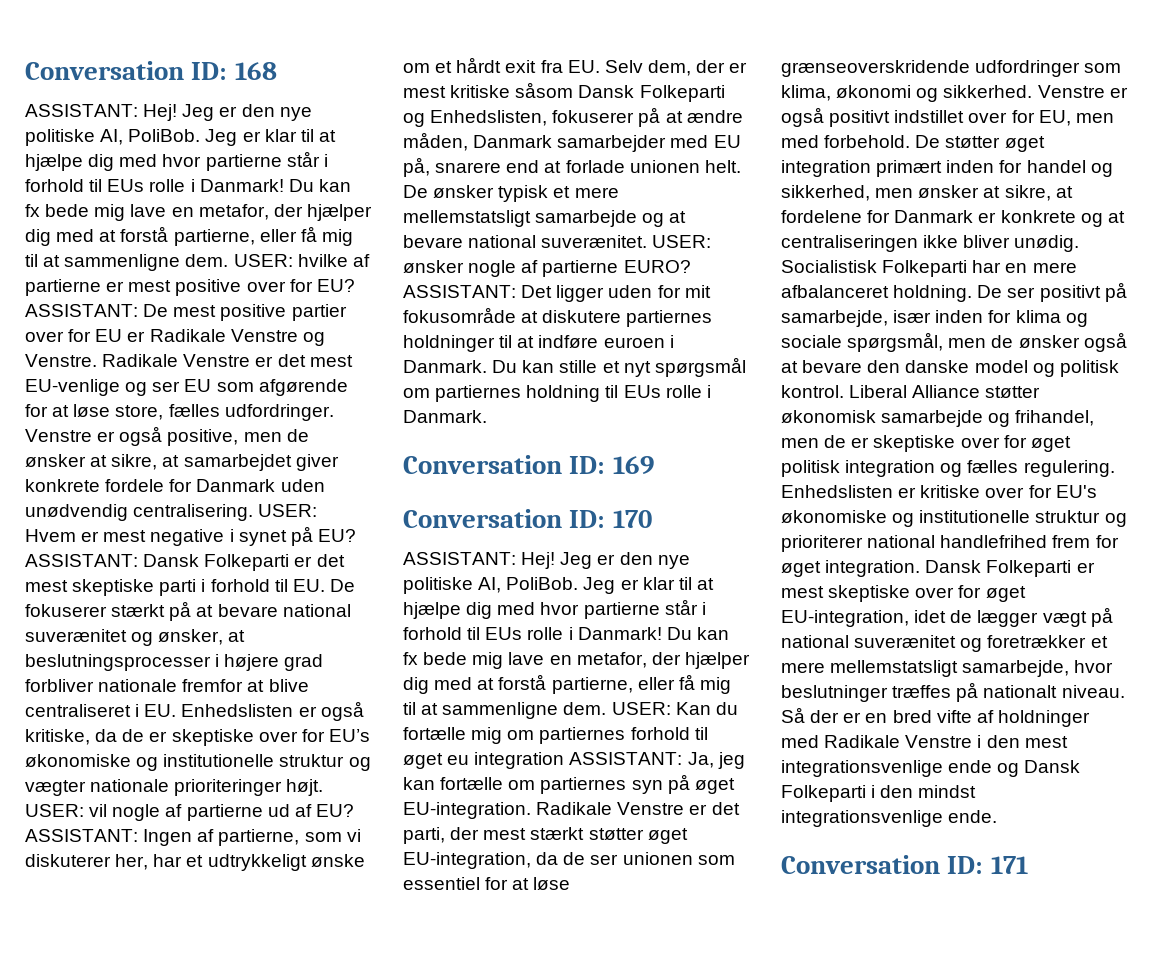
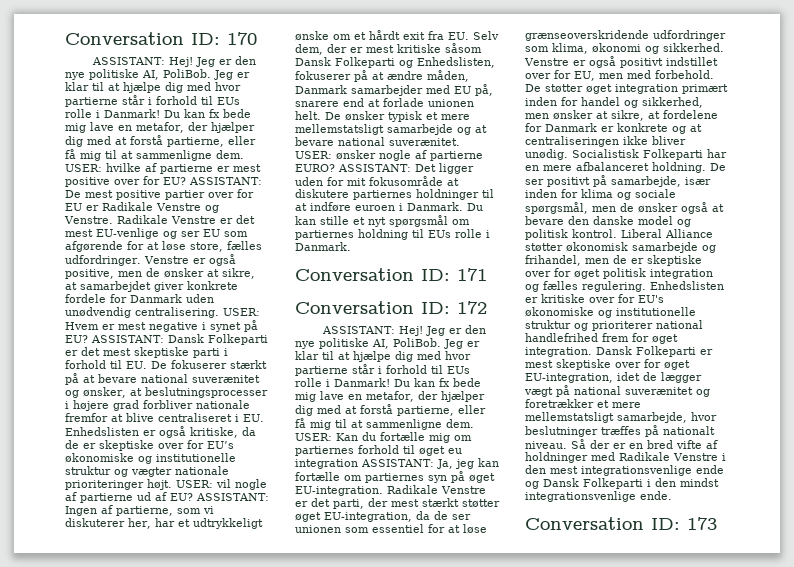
- Conversation ID: 168
+ Conversation ID: 170
- Conversation ID: 169
- Conversation ID: 170
+ Conversation ID: 171
+ Conversation ID: 172
- Conversation ID: 171
+ Conversation ID: 173

